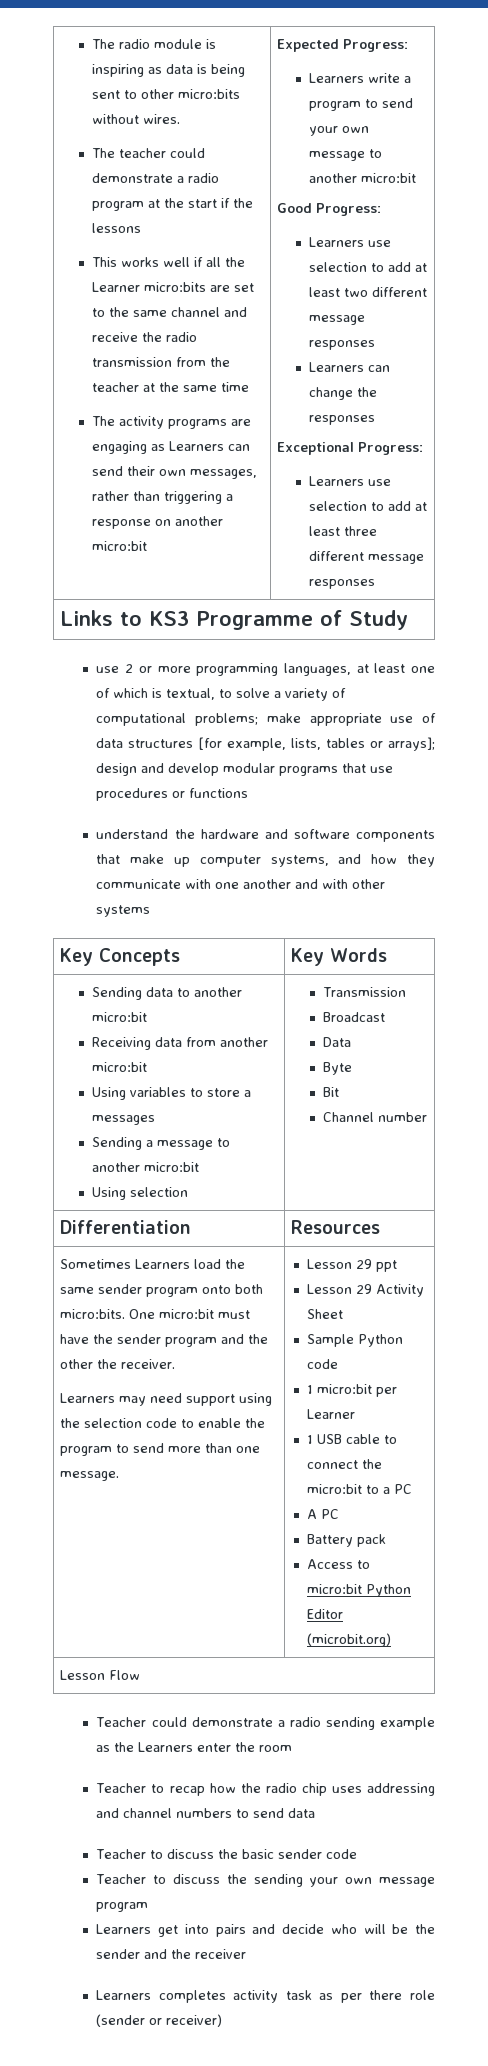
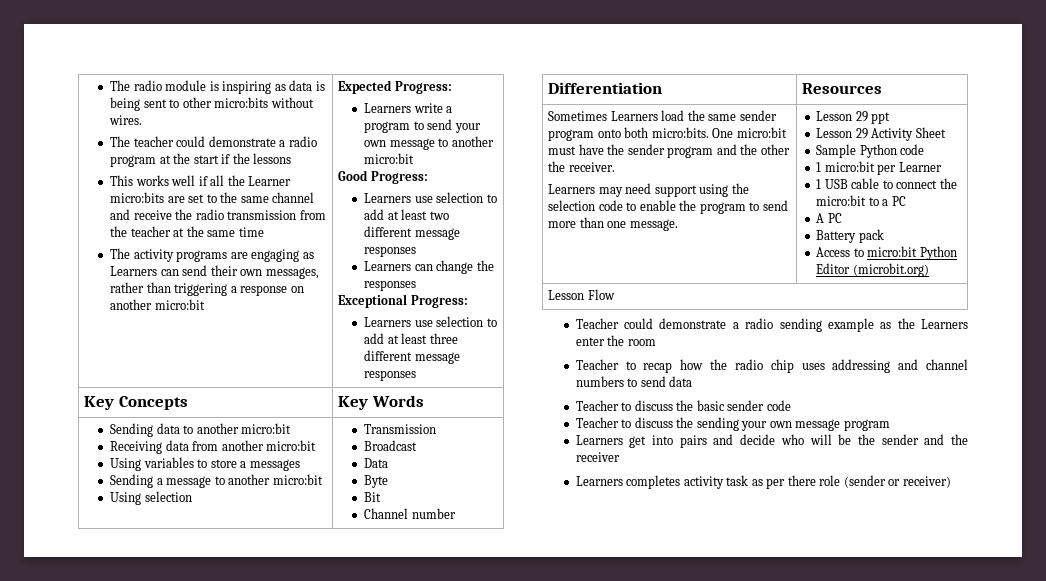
- Links to KS3 Programme of Study
- use 2 or more programming languages, at least one of which is textual, to solve a variety of computational problems; make appropriate use of data structures [for example, lists, tables or arrays]; design and develop modular programs that use procedures or functions
- understand the hardware and software components that make up computer systems, and how they communicate with one another and with other systems

